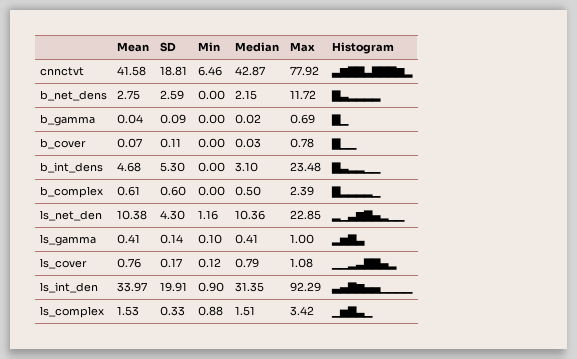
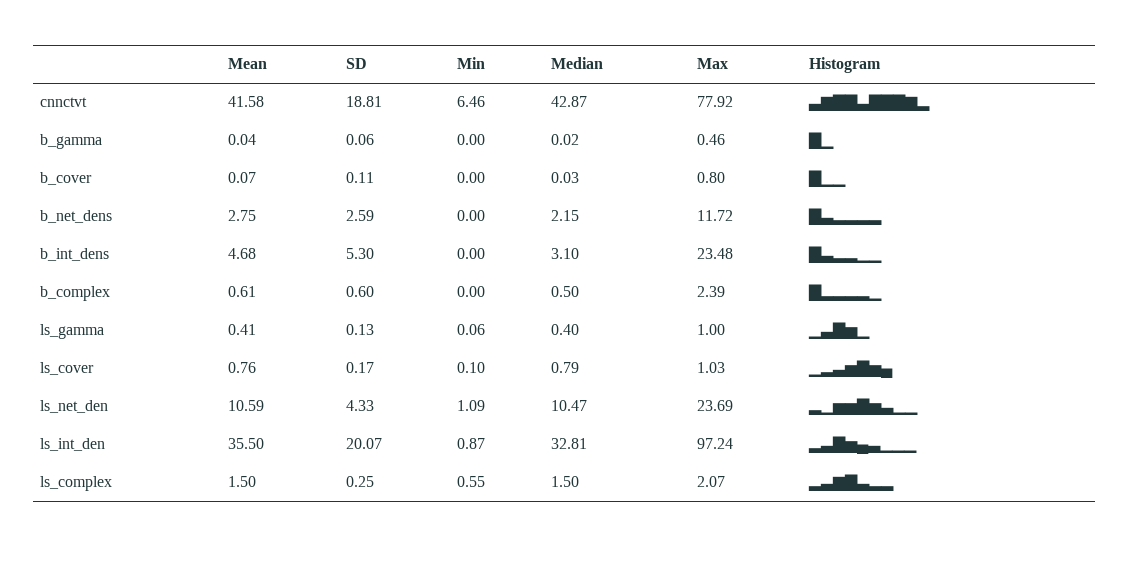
+ b_gamma | 0.04 | 0.06 | 0.00 | 0.02 | 0.46 | ▇▁
+ b_cover | 0.07 | 0.11 | 0.00 | 0.03 | 0.80 | ▇▁▁
- b_gamma | 0.04 | 0.09 | 0.00 | 0.02 | 0.69 | ▇▁
- b_cover | 0.07 | 0.11 | 0.00 | 0.03 | 0.78 | ▇▁▁
- ls_net_den | 10.38 | 4.30 | 1.16 | 10.36 | 22.85 | ▂▁▃▆▇▄▂▁▁
- ls_gamma | 0.41 | 0.14 | 0.10 | 0.41 | 1.00 | ▂▅▇▃
+ ls_gamma | 0.41 | 0.13 | 0.06 | 0.40 | 1.00 | ▁▃▇▅▁
- ls_cover | 0.76 | 0.17 | 0.12 | 0.79 | 1.08 | ▁▁▂▃▇▇▄▂
- ls_int_den | 33.97 | 19.91 | 0.90 | 31.35 | 92.29 | ▃▄▇▆▄▄▁▁▁▁
- ls_complex | 1.53 | 0.33 | 0.88 | 1.51 | 3.42 | ▁▅▇▃▁
+ ls_cover | 0.76 | 0.17 | 0.10 | 0.79 | 1.03 | ▁▂▃▅▇▅▄
+ ls_net_den | 10.59 | 4.33 | 1.09 | 10.47 | 23.69 | ▂▁▅▅▇▅▃▁▁
+ ls_int_den | 35.50 | 20.07 | 0.87 | 32.81 | 97.24 | ▂▃▇▅▄▃▁▁▁
+ ls_complex | 1.50 | 0.25 | 0.55 | 1.50 | 2.07 | ▂▃▆▇▃▂▂

